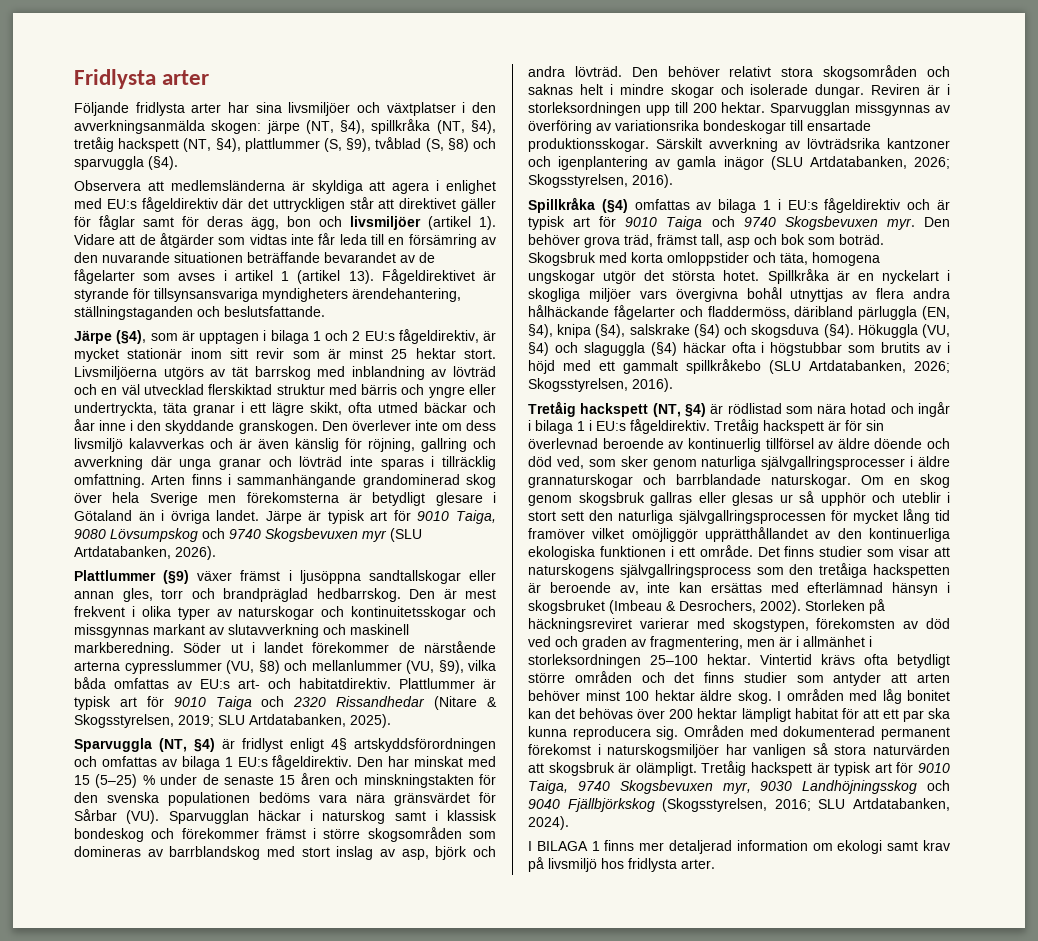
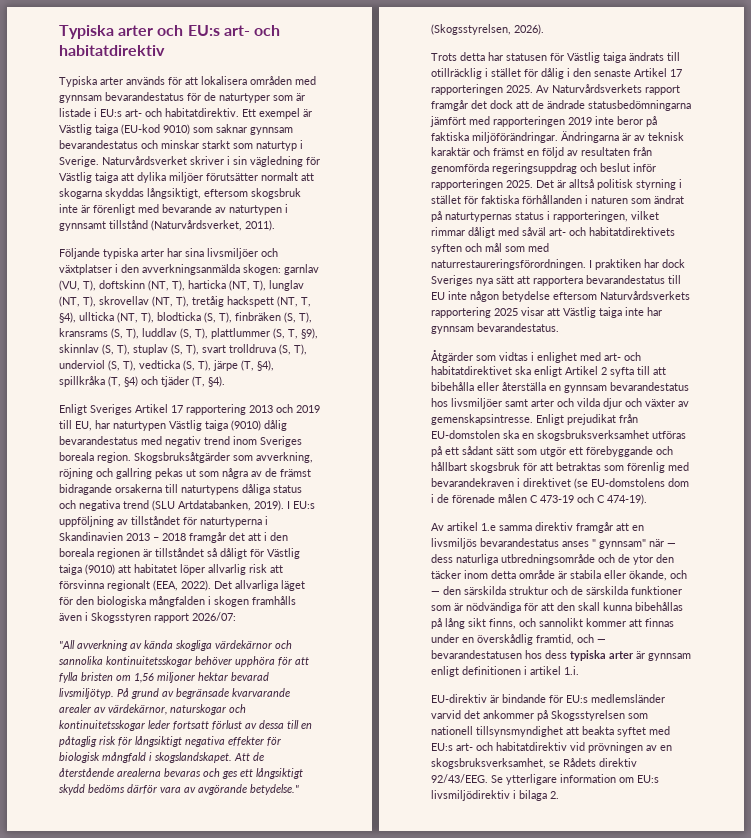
- Fridlysta arter
+ Typiska arter och EU:s art- och habitatdirektiv
+ Typiska arter används för att lokalisera områden med gynnsam bevarandestatus för de naturtyper som är listade i EU:s art- och habitatdirektiv. Ett exempel är Västlig taiga (EU-kod 9010) som saknar gynnsam bevarandestatus och minskar starkt som naturtyp i Sverige. Naturvårdsverket skriver i sin vägledning för Västlig taiga att dylika miljöer förutsätter normalt att skogarna skyddas långsiktigt, eftersom skogsbruk inte är förenligt med bevarande av naturtypen i gynnsamt tillstånd (Naturvårdsverket, 2011).
- Följande fridlysta arter har sina livsmiljöer och växtplatser i den avverkningsanmälda skogen: järpe (NT, §4), spillkråka (NT, §4), tretåig hackspett (NT, §4), plattlummer (S, §9), tvåblad (S, §8) och sparvuggla (§4).
- Observera att medlemsländerna är skyldiga att agera i enlighet med EU:s fågeldirektiv där det uttryckligen står att direktivet gäller för fåglar samt för deras ägg, bon och livsmiljöer (artikel 1). Vidare att de åtgärder som vidtas inte får leda till en försämring av den nuvarande situationen beträffande bevarandet av de fågelarter som avses i artikel 1 (artikel 13). Fågeldirektivet är styrande för tillsynsansvariga myndigheters ärendehantering, ställningstaganden och beslutsfattande.
- Järpe (§4), som är upptagen i bilaga 1 och 2 EU:s fågeldirektiv, är mycket stationär inom sitt revir som är minst 25 hektar stort. Livsmiljöerna utgörs av tät barrskog med inblandning av lövträd och en väl utvecklad flerskiktad struktur med bärris och yngre eller undertryckta, täta granar i ett lägre skikt, ofta utmed bäckar och åar inne i den skyddande granskogen. Den överlever inte om dess livsmiljö kalavverkas och är även känslig för röjning, gallring och avverkning där unga granar och lövträd inte sparas i tillräcklig omfattning. Arten finns i sammanhängande grandominerad skog över hela Sverige men förekomsterna är betydligt glesare i Götaland än i övriga landet. Järpe är typisk art för 9010 Taiga, 9080 Lövsumpskog och 9740 Skogsbevuxen myr (SLU Artdatabanken, 2026).
- Plattlummer (§9) växer främst i ljusöppna sandtallskogar eller annan gles, torr och brandpräglad hedbarrskog. Den är mest frekvent i olika typer av naturskogar och kontinuitetsskogar och missgynnas markant av slutavverkning och maskinell markberedning. Söder ut i landet förekommer de närstående arterna cypresslummer (VU, §8) och mellanlummer (VU, §9), vilka båda omfattas av EU:s art- och habitatdirektiv. Plattlummer är typisk art för 9010 Taiga och 2320 Rissandhedar (Nitare & Skogsstyrelsen, 2019; SLU Artdatabanken, 2025).
- Sparvuggla (NT, §4) är fridlyst enligt 4§ artskyddsförordningen och omfattas av bilaga 1 EU:s fågeldirektiv. Den har minskat med 15 (5–25) % under de senaste 15 åren och minskningstakten för den svenska populationen bedöms vara nära gränsvärdet för Sårbar (VU). Sparvugglan häckar i naturskog samt i klassisk bondeskog och förekommer främst i större skogsområden som domineras av barrblandskog med stort inslag av asp, björk och andra lövträd. Den behöver relativt stora skogsområden och saknas helt i mindre skogar och isolerade dungar. Reviren är i storleksordningen upp till 200 hektar. Sparvugglan missgynnas av överföring av variationsrika bondeskogar till ensartade produktionsskogar. Särskilt avverkning av lövträdsrika kantzoner och igenplantering av gamla inägor (SLU Artdatabanken, 2026; Skogsstyrelsen, 2016).
- Spillkråka (§4) omfattas av bilaga 1 i EU:s fågeldirektiv och är typisk art för 9010 Taiga och 9740 Skogsbevuxen myr. Den behöver grova träd, främst tall, asp och bok som boträd. Skogsbruk med korta omloppstider och täta, homogena ungskogar utgör det största hotet. Spillkråka är en nyckelart i skogliga miljöer vars övergivna bohål utnyttjas av flera andra hålhäckande fågelarter och fladdermöss, däribland pärluggla (EN, §4), knipa (§4), salskrake (§4) och skogsduva (§4). Hökuggla (VU, §4) och slaguggla (§4) häckar ofta i högstubbar som brutits av i höjd med ett gammalt spillkråkebo (SLU Artdatabanken, 2026; Skogsstyrelsen, 2016).
- Tretåig hackspett (NT, §4) är rödlistad som nära hotad och ingår i bilaga 1 i EU:s fågeldirektiv. Tretåig hackspett är för sin överlevnad beroende av kontinuerlig tillförsel av äldre döende och död ved, som sker genom naturliga självgallringsprocesser i äldre grannaturskogar och barrblandade naturskogar. Om en skog genom skogsbruk gallras eller glesas ur så upphör och uteblir i stort sett den naturliga självgallringsprocessen för mycket lång tid framöver vilket omöjliggör upprätthållandet av den kontinuerliga ekologiska funktionen i ett område. Det finns studier som visar att naturskogens självgallringsprocess som den tretåiga hackspetten är beroende av, inte kan ersättas med efterlämnad hänsyn i skogsbruket (Imbeau & Desrochers, 2002). Storleken på häckningsreviret varierar med skogstypen, förekomsten av död ved och graden av fragmentering, men är i allmänhet i storleksordningen 25–100 hektar. Vintertid krävs ofta betydligt större områden och det finns studier som antyder att arten behöver minst 100 hektar äldre skog. I områden med låg bonitet kan det behövas över 200 hektar lämpligt habitat för att ett par ska kunna reproducera sig. Områden med dokumenterad permanent förekomst i naturskogsmiljöer har vanligen så stora naturvärden att skogsbruk är olämpligt. Tretåig hackspett är typisk art för 9010 Taiga, 9740 Skogsbevuxen myr, 9030 Landhöjningsskog och 9040 Fjällbjörkskog (Skogsstyrelsen, 2016; SLU Artdatabanken, 2024).
- I BILAGA 1 finns mer detaljerad information om ekologi samt krav på livsmiljö hos fridlysta arter.
+ Följande typiska arter har sina livsmiljöer och växtplatser i den avverkningsanmälda skogen: garnlav (VU, T), doftskinn (NT, T), harticka (NT, T), lunglav (NT, T), skrovellav (NT, T), tretåig hackspett (NT, T, §4), ullticka (NT, T), blodticka (S, T), finbräken (S, T), kransrams (S, T), luddlav (S, T), plattlummer (S, T, §9), skinnlav (S, T), stuplav (S, T), svart trolldruva (S, T), underviol (S, T), vedticka (S, T), järpe (T, §4), spillkråka (T, §4) och tjäder (T, §4).
+ Enligt Sveriges Artikel 17 rapportering 2013 och 2019 till EU, har naturtypen Västlig taiga (9010) dålig bevarandestatus med negativ trend inom Sveriges boreala region. Skogsbruksåtgärder som avverkning, röjning och gallring pekas ut som några av de främst bidragande orsakerna till naturtypens dåliga status och negativa trend (SLU Artdatabanken, 2019). I EU:s uppföljning av tillståndet för naturtyperna i Skandinavien 2013 – 2018 framgår det att i den boreala regionen är tillståndet så dåligt för Västlig taiga (9010) att habitatet löper allvarlig risk att försvinna regionalt (EEA, 2022). Det allvarliga läget för den biologiska mångfalden i skogen framhålls även i Skogsstyren rapport 2026/07:
+ "All avverkning av kända skogliga värdekärnor och sannolika kontinuitetsskogar behöver upphöra för att fylla bristen om 1,56 miljoner hektar bevarad livsmiljötyp. På grund av begränsade kvarvarande arealer av värdekärnor, naturskogar och kontinuitetsskogar leder fortsatt förlust av dessa till en påtaglig risk för långsiktigt negativa effekter för biologisk mångfald i skogslandskapet. Att de återstående arealerna bevaras och ges ett långsiktigt skydd bedöms därför vara av avgörande betydelse." (Skogsstyrelsen, 2026).
+ Trots detta har statusen för Västlig taiga ändrats till otillräcklig i stället för dålig i den senaste Artikel 17 rapporteringen 2025. Av Naturvårdsverkets rapport framgår det dock att de ändrade statusbedömningarna jämfört med rapporteringen 2019 inte beror på faktiska miljöförändringar. Ändringarna är av teknisk karaktär och främst en följd av resultaten från genomförda regeringsuppdrag och beslut inför rapporteringen 2025. Det är alltså politisk styrning i stället för faktiska förhållanden i naturen som ändrat på naturtypernas status i rapporteringen, vilket rimmar dåligt med såväl art- och habitatdirektivets syften och mål som med naturrestaureringsförordningen. I praktiken har dock Sveriges nya sätt att rapportera bevarandestatus till EU inte någon betydelse eftersom Naturvårdsverkets rapportering 2025 visar att Västlig taiga inte har gynnsam bevarandestatus.
+ Åtgärder som vidtas i enlighet med art- och habitatdirektivet ska enligt Artikel 2 syfta till att bibehålla eller återställa en gynnsam bevarandestatus hos livsmiljöer samt arter och vilda djur och växter av gemenskapsintresse. Enligt prejudikat från EU-domstolen ska en skogsbruksverksamhet utföras på ett sådant sätt som utgör ett förebyggande och hållbart skogsbruk för att betraktas som förenlig med bevarandekraven i direktivet (se EU-domstolens dom i de förenade målen C 473-19 och C 474-19).
+ Av artikel 1.e samma direktiv framgår att en livsmiljös bevarandestatus anses " gynnsam" när — dess naturliga utbredningsområde och de ytor den täcker inom detta område är stabila eller ökande, och — den särskilda struktur och de särskilda funktioner som är nödvändiga för att den skall kunna bibehållas på lång sikt finns, och sannolikt kommer att finnas under en överskådlig framtid, och — bevarandestatusen hos dess typiska arter är gynnsam enligt definitionen i artikel 1.i.
+ EU-direktiv är bindande för EU:s medlemsländer varvid det ankommer på Skogsstyrelsen som nationell tillsynsmyndighet att beakta syftet med EU:s art- och habitatdirektiv vid prövningen av en skogsbruksverksamhet, se Rådets direktiv 92/43/EEG. Se ytterligare information om EU:s livsmiljödirektiv i bilaga 2.

